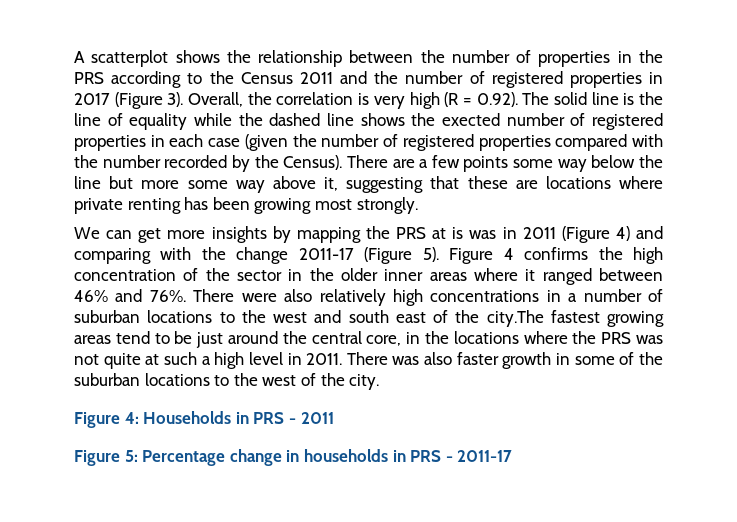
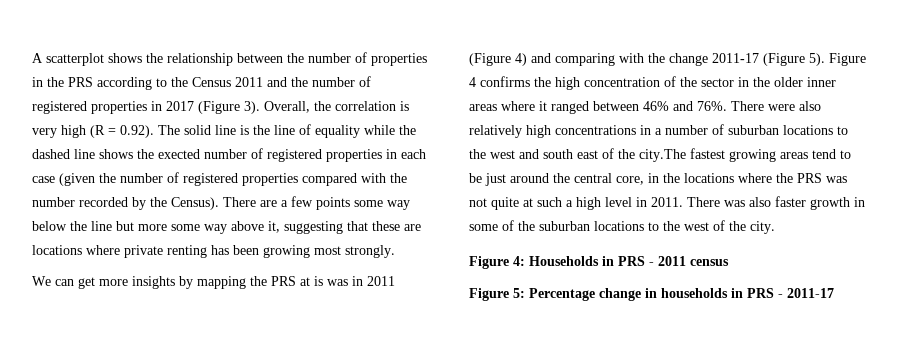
- Figure 4: Households in PRS - 2011
+ Figure 4: Households in PRS - 2011 census

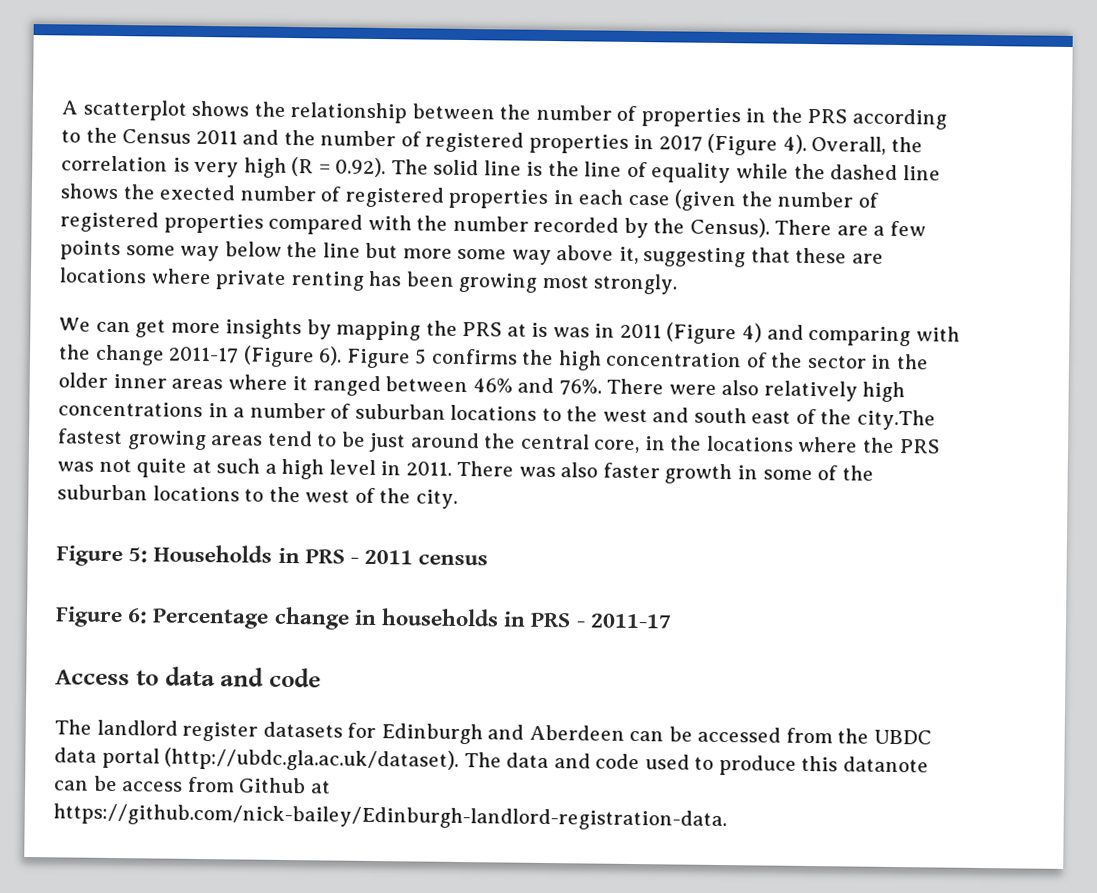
- A scatterplot shows the relationship between the number of properties in the PRS according to the Census 2011 and the number of registered properties in 2017 (Figure 3).
+ A scatterplot shows the relationship between the number of properties in the PRS according to the Census 2011 and the number of registered properties in 2017 (Figure 4).
- We can get more insights by mapping the PRS at is was in 2011 (Figure 4) and comparing with the change 2011-17 (Figure 5). Figure 4 confirms the high concentration of the sector in the older inner areas where it ranged between 46% and 76%.
+ We can get more insights by mapping the PRS at is was in 2011 (Figure 4) and comparing with the change 2011-17 (Figure 6). Figure 5 confirms the high concentration of the sector in the older inner areas where it ranged between 46% and 76%.
- Figure 4: Households in PRS - 2011 census
+ Figure 5: Households in PRS - 2011 census
- Figure 5: Percentage change in households in PRS - 2011-17
+ Figure 6: Percentage change in households in PRS - 2011-17
+ Access to data and code
+ The landlord register datasets for Edinburgh and Aberdeen can be accessed from the UBDC data portal (http://ubdc.gla.ac.uk/dataset). The data and code used to produce this datanote can be access from Github at https://github.com/nick-bailey/Edinburgh-landlord-registration-data.

